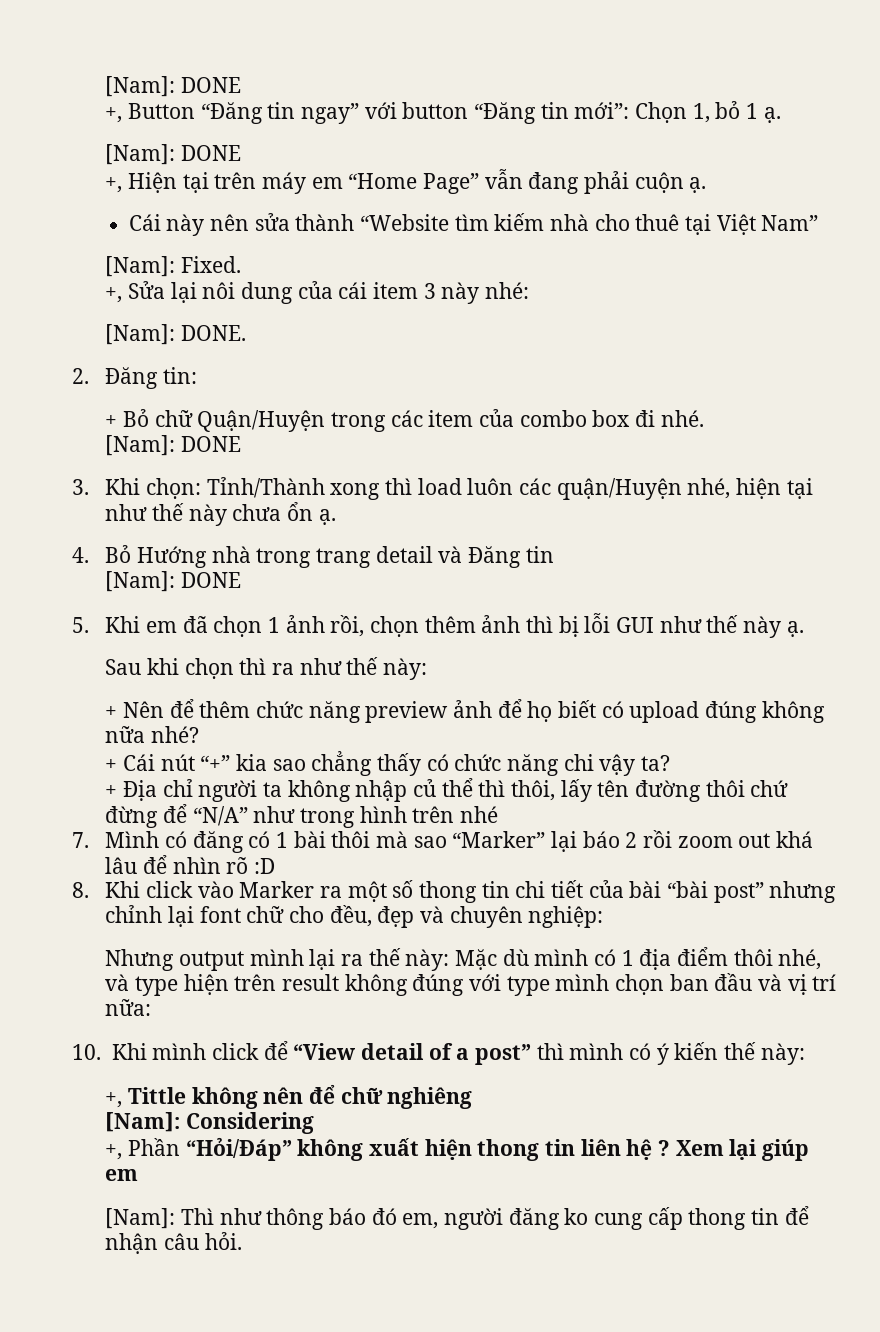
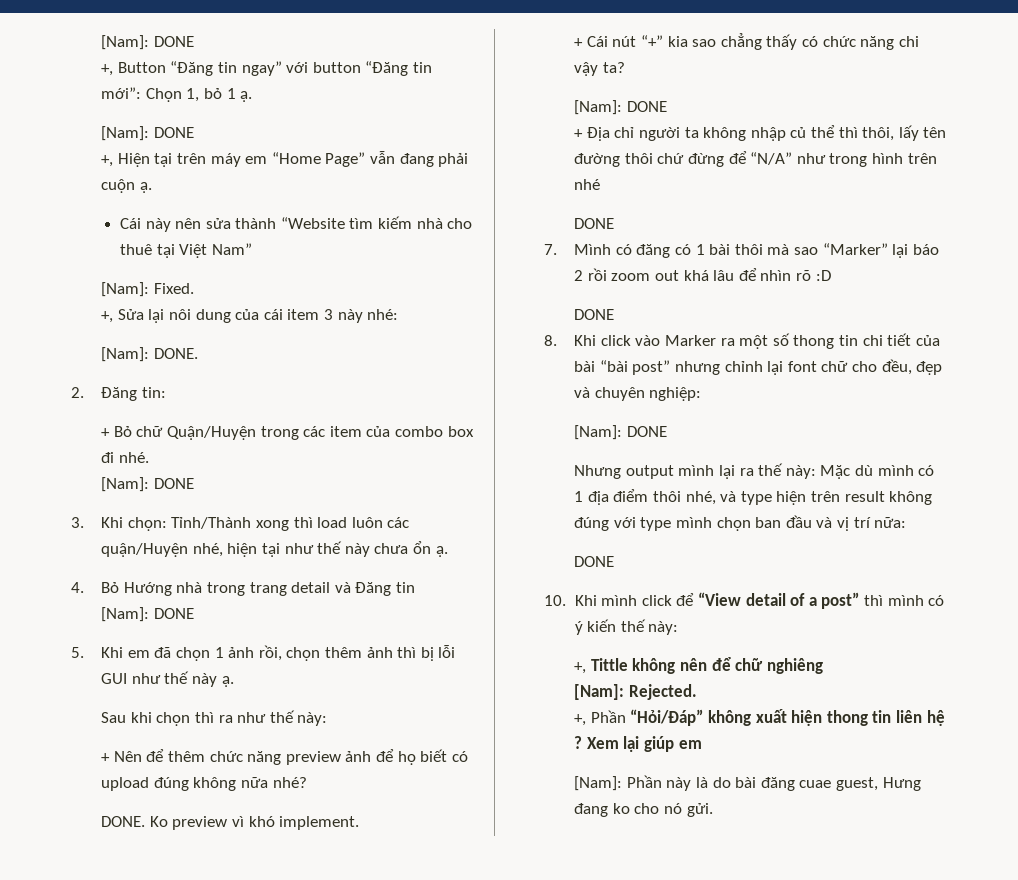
+ DONE. Ko preview vì khó implement.
  + Cái nút “+” kia sao chẳng thấy có chức năng chi vậy ta?
+ [Nam]: DONE
  + Địa chỉ người ta không nhập củ thể thì thôi, lấy tên đường thôi chứ đừng để “N/A” như trong hình trên nhé
+ DONE
  7. Mình có đăng có 1 bài thôi mà sao “Marker” lại báo 2 rồi zoom out khá lâu để nhìn rõ :D
+ DONE
  8. Khi click vào Marker ra một số thong tin chi tiết của bài “bài post” nhưng chỉnh lại font chữ cho đều, đẹp và chuyên nghiệp:
+ [Nam]: DONE
  Nhưng output mình lại ra thế này: Mặc dù mình có 1 địa điểm thôi nhé, và type hiện trên result không đúng với type mình chọn ban đầu và vị trí nữa:
+ DONE
- [Nam]: Considering
+ [Nam]: Rejected.
- [Nam]: Thì như thông báo đó em, người đăng ko cung cấp thong tin để nhận câu hỏi.
+ [Nam]: Phần này là do bài đăng cuae guest, Hưng đang ko cho nó gửi.

